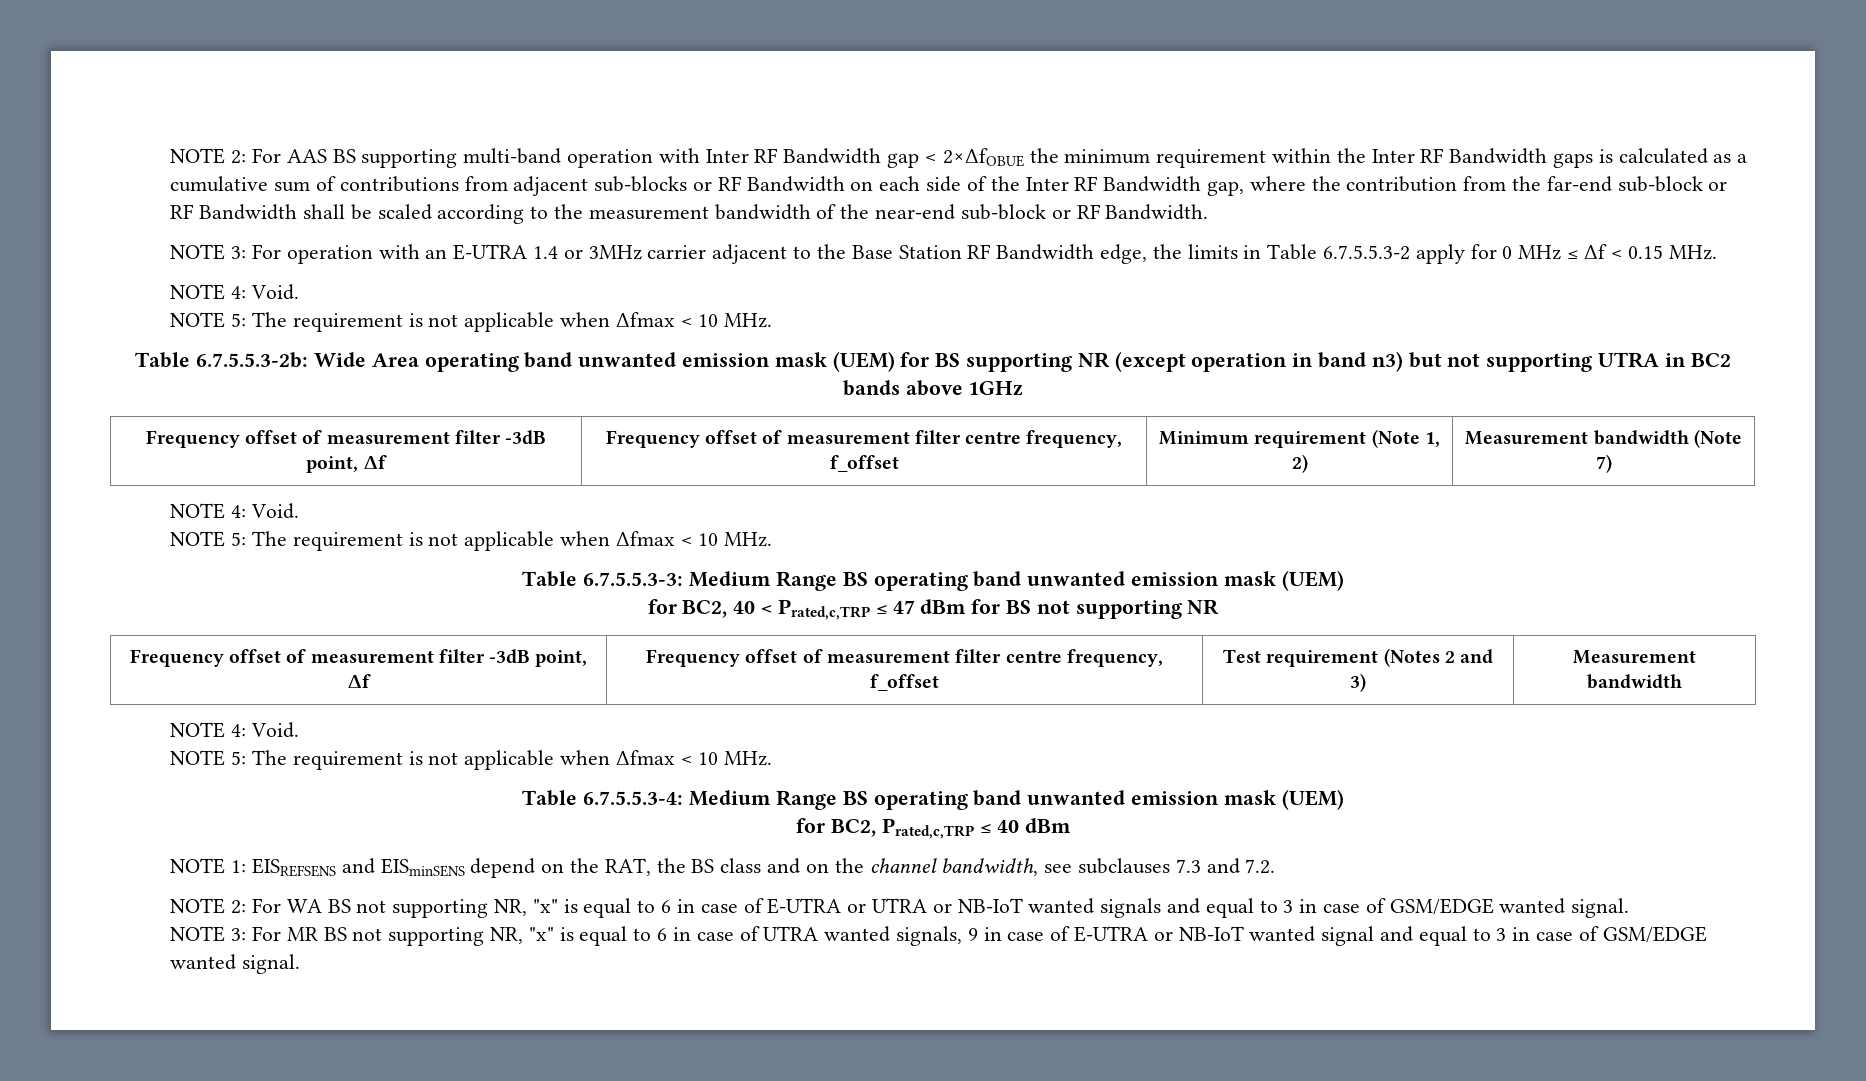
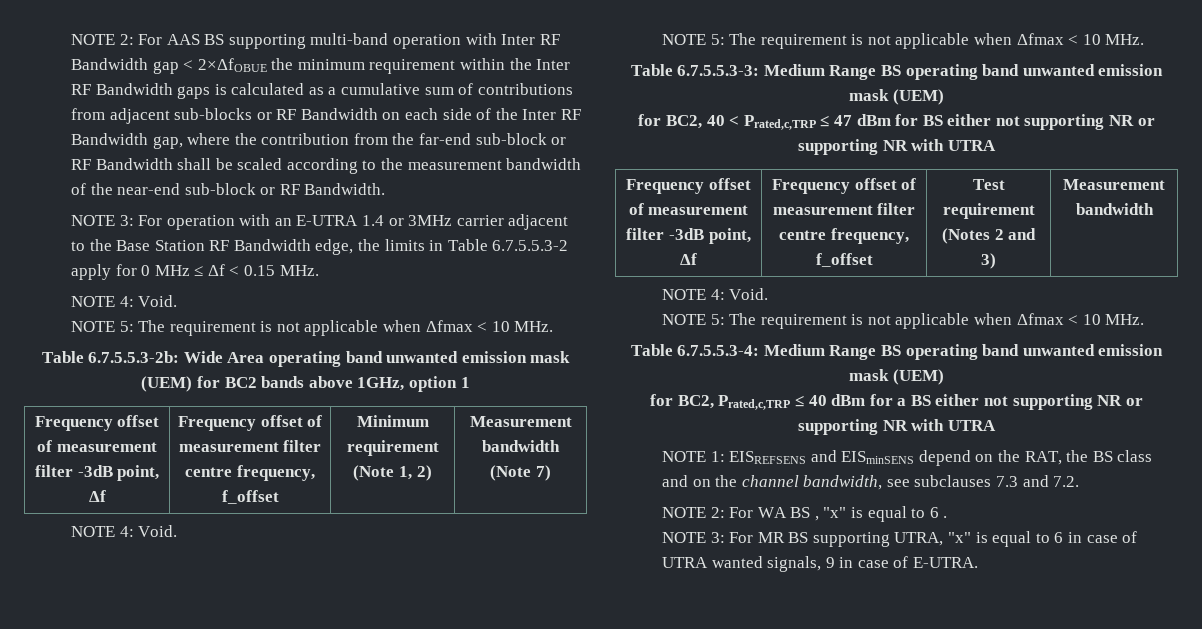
- Table 6.7.5.5.3-2b: Wide Area operating band unwanted emission mask (UEM) for BS supporting NR (except operation in band n3) but not supporting UTRA in BC2 bands above 1GHz
+ Table 6.7.5.5.3-2b: Wide Area operating band unwanted emission mask (UEM) for BC2 bands above 1GHz, option 1
- for BC2, 40 < Prated,c,TRP ≤ 47 dBm for BS not supporting NR
+ for BC2, 40 < Prated,c,TRP ≤ 47 dBm for BS either not supporting NR or supporting NR with UTRA
- for BC2, Prated,c,TRP ≤ 40 dBm
+ for BC2, Prated,c,TRP ≤ 40 dBm for a BS either not supporting NR or supporting NR with UTRA
- NOTE 2: For WA BS not supporting NR, "x" is equal to 6 in case of E-UTRA or UTRA or NB-IoT wanted signals and equal to 3 in case of GSM/EDGE wanted signal.
+ NOTE 2: For WA BS , "x" is equal to 6 .
- NOTE 3: For MR BS not supporting NR, "x" is equal to 6 in case of UTRA wanted signals, 9 in case of E-UTRA or NB-IoT wanted signal and equal to 3 in case of GSM/EDGE wanted signal.
+ NOTE 3: For MR BS supporting UTRA, "x" is equal to 6 in case of UTRA wanted signals, 9 in case of E-UTRA.

